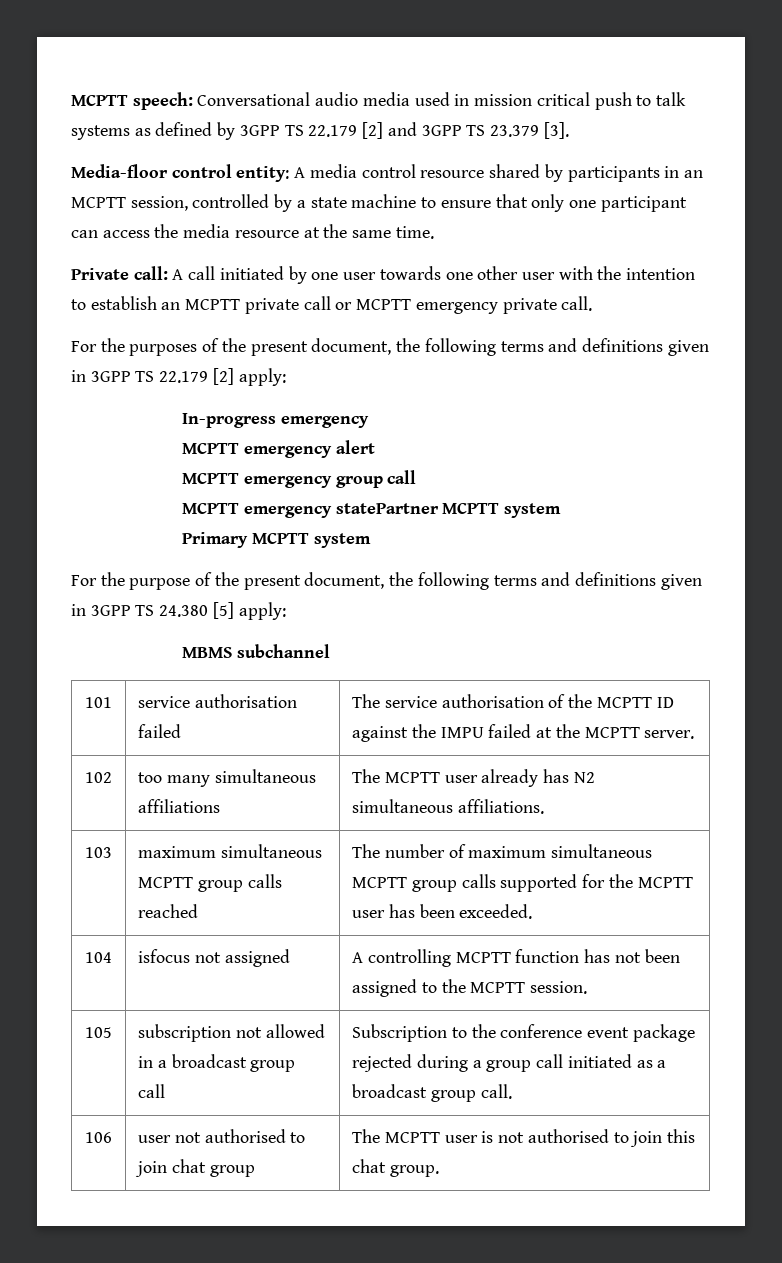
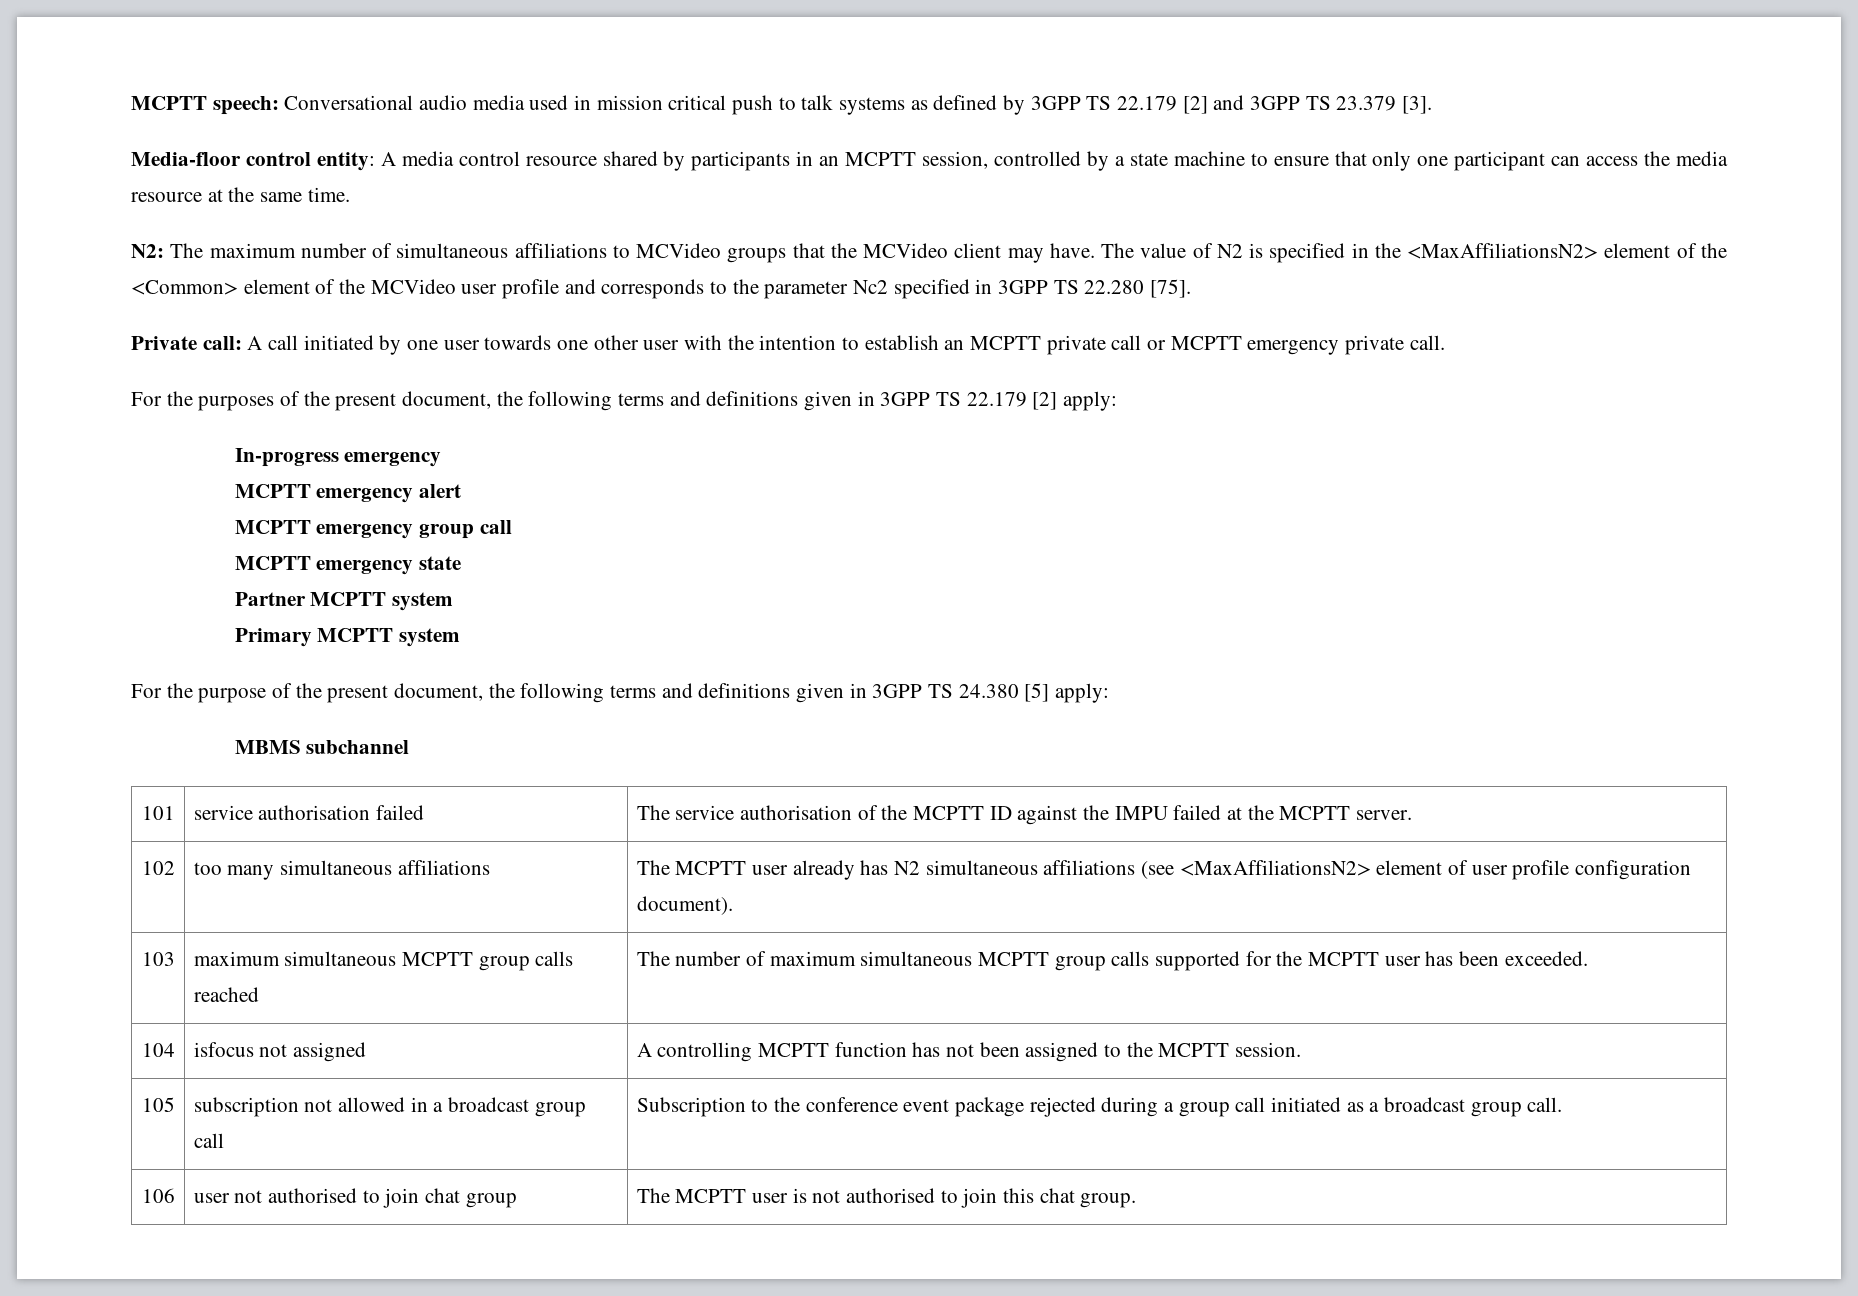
+ N2: The maximum number of simultaneous affiliations to MCVideo groups that the MCVideo client may have. The value of N2 is specified in the <MaxAffiliationsN2> element of the <Common> element of the MCVideo user profile and corresponds to the parameter Nc2 specified in 3GPP TS 22.280 [75].
- MCPTT emergency statePartner MCPTT system
+ MCPTT emergency state
+ Partner MCPTT system
- 102 | too many simultaneous affiliations | The MCPTT user already has N2 simultaneous affiliations.
+ 102 | too many simultaneous affiliations | The MCPTT user already has N2 simultaneous affiliations (see <MaxAffiliationsN2> element of user profile configuration document).

